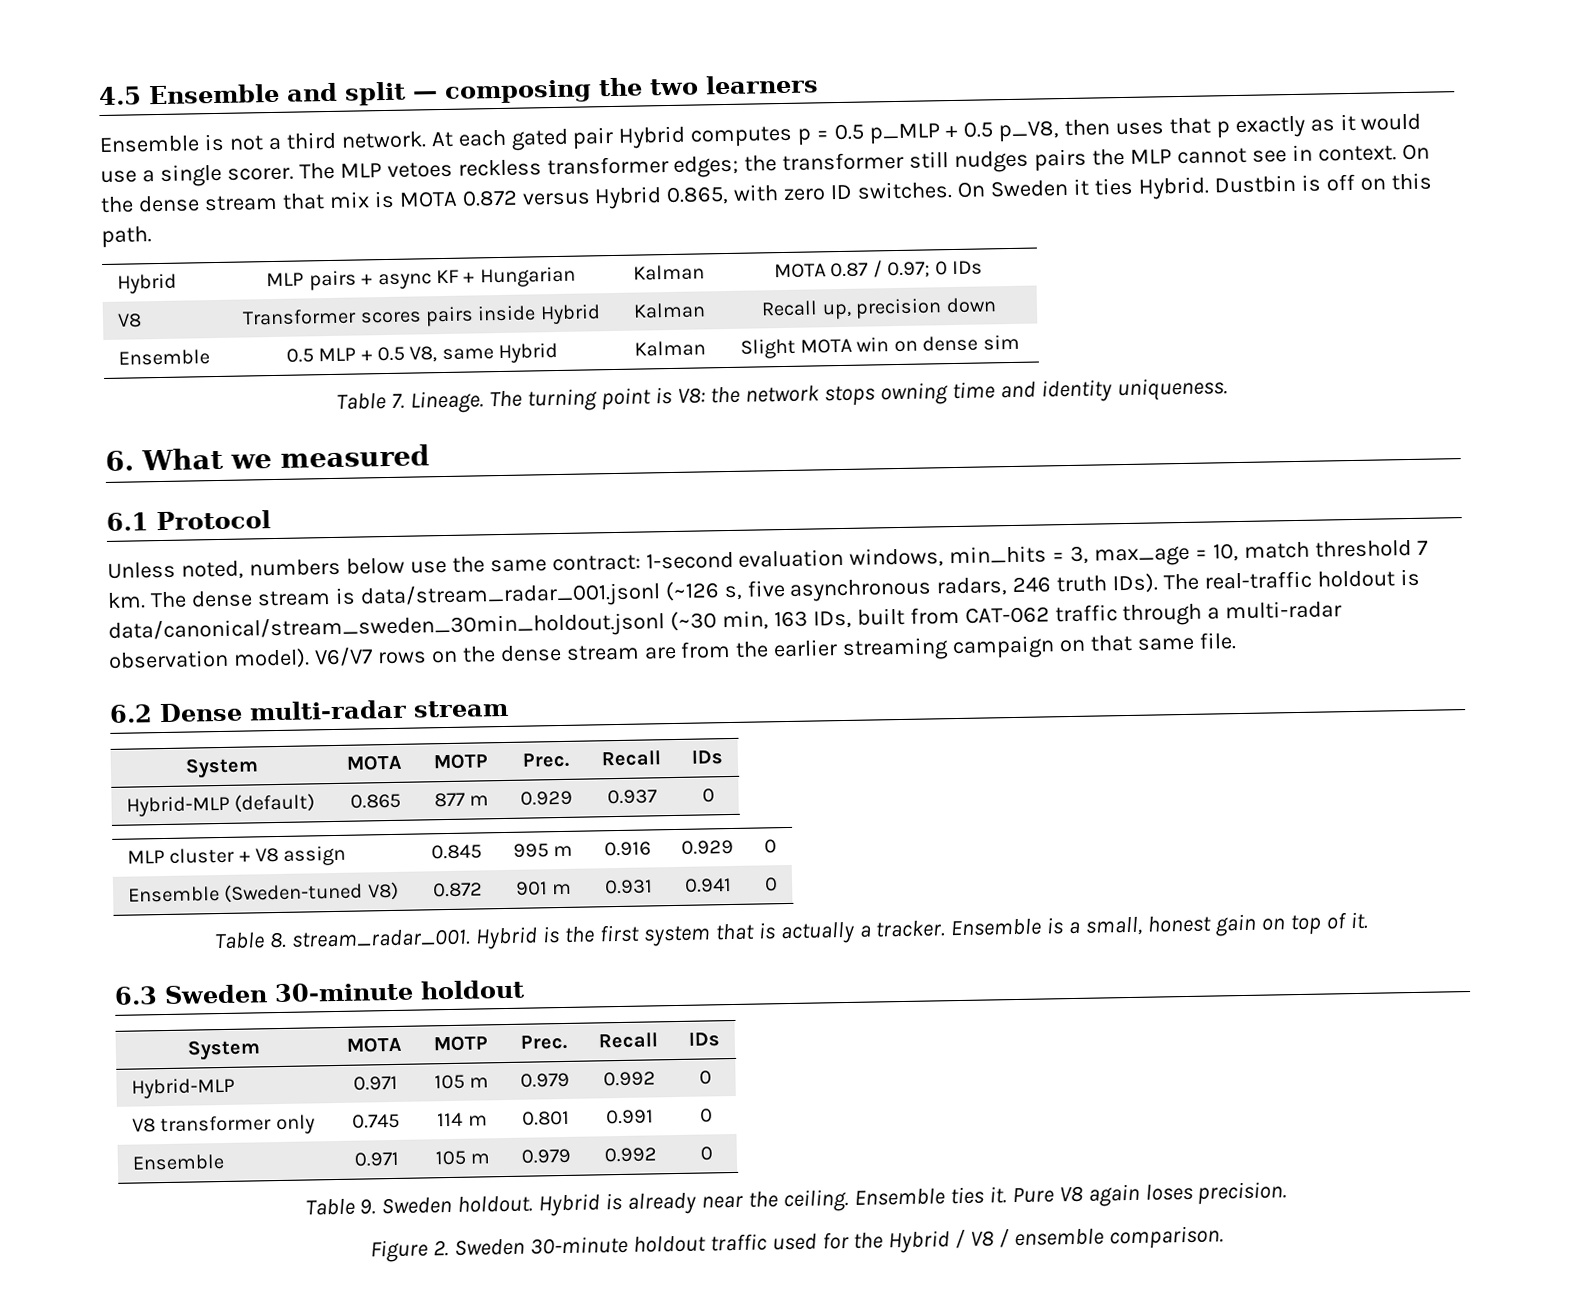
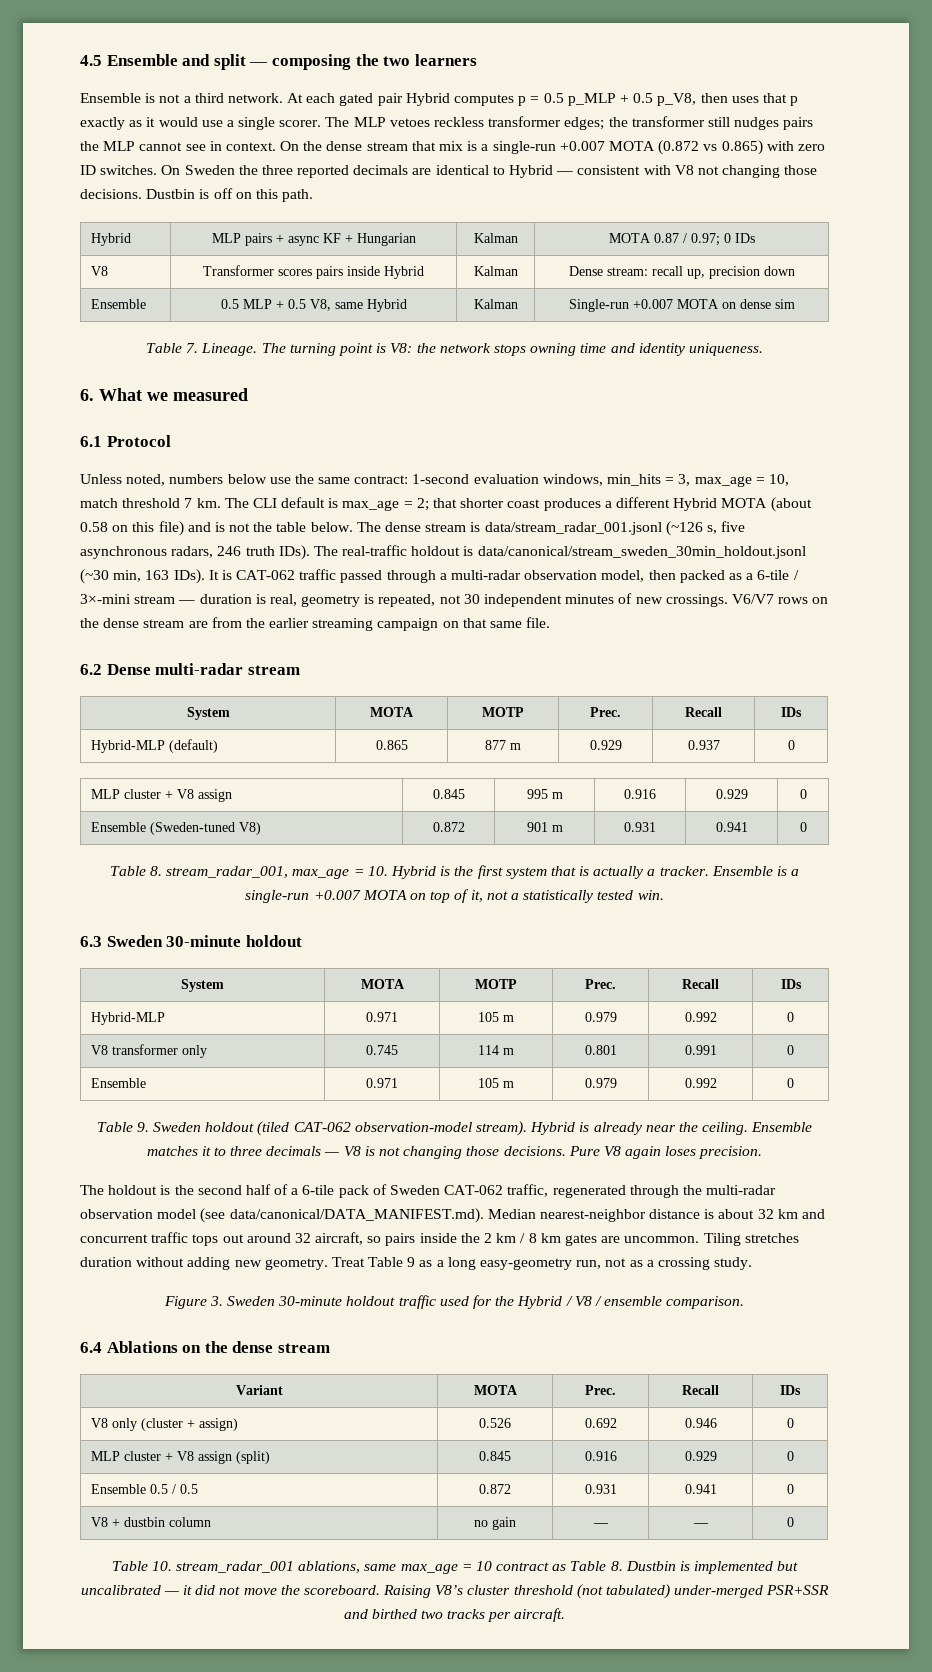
- On the dense stream that mix is MOTA 0.872 versus Hybrid 0.865, with zero ID switches.
+ On the dense stream that mix is a single-run +0.007 MOTA (0.872 vs 0.865) with zero ID switches.
- On Sweden it ties Hybrid.
+ On Sweden the three reported decimals are identical to Hybrid — consistent with V8 not changing those decisions.
- V8 | Transformer scores pairs inside Hybrid | Kalman | Recall up, precision down
+ V8 | Transformer scores pairs inside Hybrid | Kalman | Dense stream: recall up, precision down
- Ensemble | 0.5 MLP + 0.5 V8, same Hybrid | Kalman | Slight MOTA win on dense sim
+ Ensemble | 0.5 MLP + 0.5 V8, same Hybrid | Kalman | Single-run +0.007 MOTA on dense sim
- The dense stream is data/stream_radar_001.jsonl (~126 s, five asynchronous radars, 246 truth IDs).
+ The CLI default is max_age = 2; that shorter coast produces a different Hybrid MOTA (about 0.58 on this file) and is not the table below. The dense stream is data/stream_radar_001.jsonl (~126 s, five asynchronous radars, 246 truth IDs).
- The real-traffic holdout is data/canonical/stream_sweden_30min_holdout.jsonl (~30 min, 163 IDs, built from CAT-062 traffic through a multi-radar observation model).
+ The real-traffic holdout is data/canonical/stream_sweden_30min_holdout.jsonl (~30 min, 163 IDs). It is CAT-062 traffic passed through a multi-radar observation model, then packed as a 6-tile / 3×-mini stream — duration is real, geometry is repeated, not 30 independent minutes of new crossings.
- Table 8. stream_radar_001. Hybrid is the first system that is actually a tracker.
+ Table 8. stream_radar_001, max_age = 10. Hybrid is the first system that is actually a tracker.
- Ensemble is a small, honest gain on top of it.
+ Ensemble is a single-run +0.007 MOTA on top of it, not a statistically tested win.
- Table 9. Sweden holdout.
+ Table 9. Sweden holdout (tiled CAT-062 observation-model stream).
- Ensemble ties it.
+ Ensemble matches it to three decimals — V8 is not changing those decisions.
+ The holdout is the second half of a 6-tile pack of Sweden CAT-062 traffic, regenerated through the multi-radar observation model (see data/canonical/DATA_MANIFEST.md). Median nearest-neighbor distance is about 32 km and concurrent traffic tops out around 32 aircraft, so pairs inside the 2 km / 8 km gates are uncommon. Tiling stretches duration without adding new geometry. Treat Table 9 as a long easy-geometry run, not as a crossing study.
- Figure 2. Sweden 30-minute holdout traffic used for the Hybrid / V8 / ensemble comparison.
+ Figure 3. Sweden 30-minute holdout traffic used for the Hybrid / V8 / ensemble comparison.
+ 6.4 Ablations on the dense stream
+ Variant | MOTA | Prec. | Recall | IDs
+ V8 only (cluster + assign) | 0.526 | 0.692 | 0.946 | 0
+ MLP cluster + V8 assign (split) | 0.845 | 0.916 | 0.929 | 0
+ Ensemble 0.5 / 0.5 | 0.872 | 0.931 | 0.941 | 0
+ V8 + dustbin column | no gain | — | — | 0
+ Table 10. stream_radar_001 ablations, same max_age = 10 contract as Table 8. Dustbin is implemented but uncalibrated — it did not move the scoreboard. Raising V8’s cluster threshold (not tabulated) under-merged PSR+SSR and birthed two tracks per aircraft.

